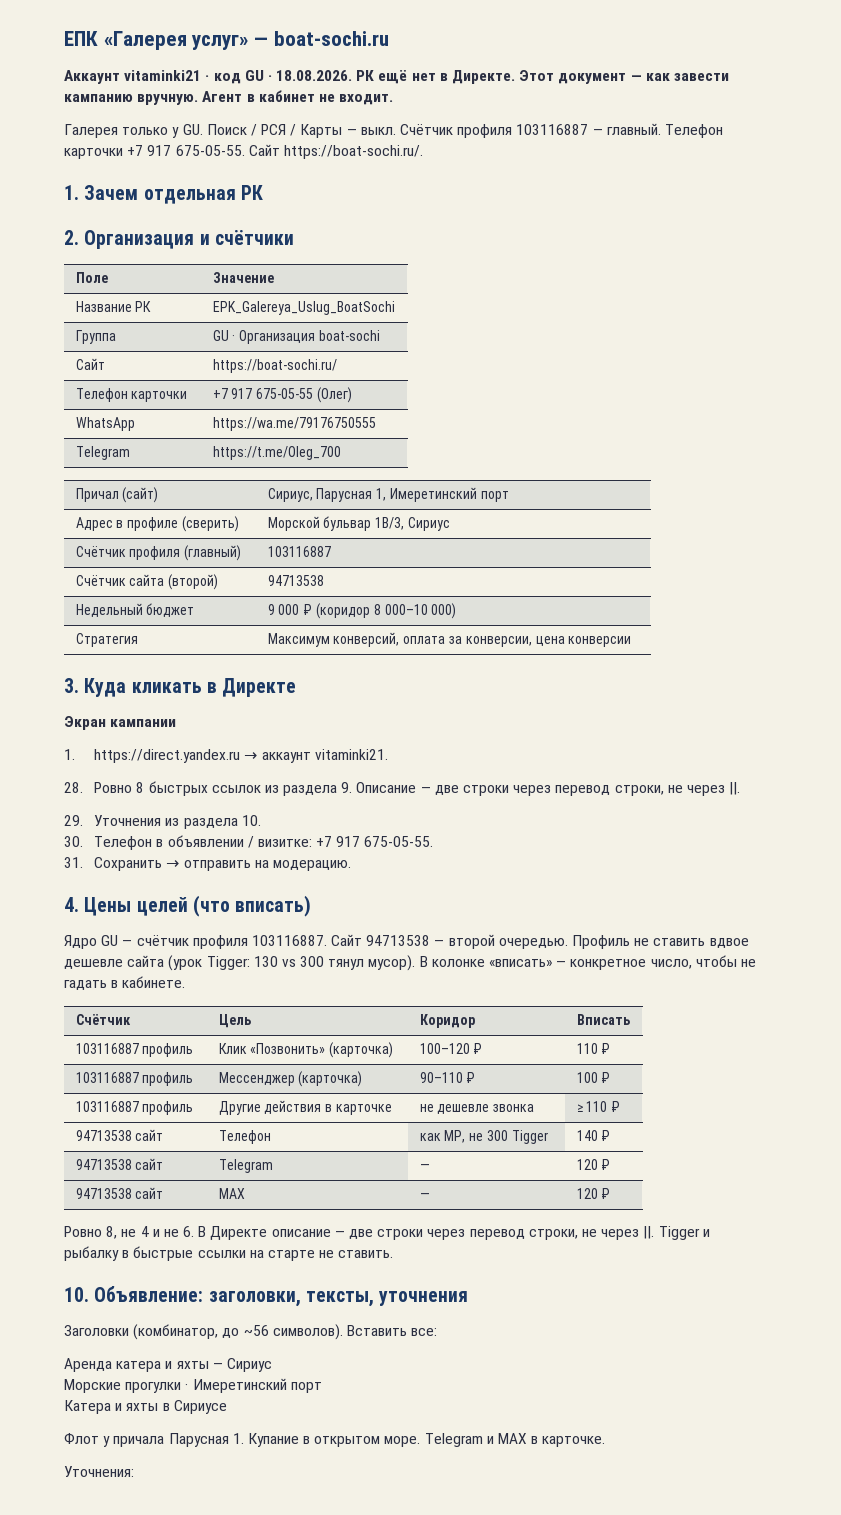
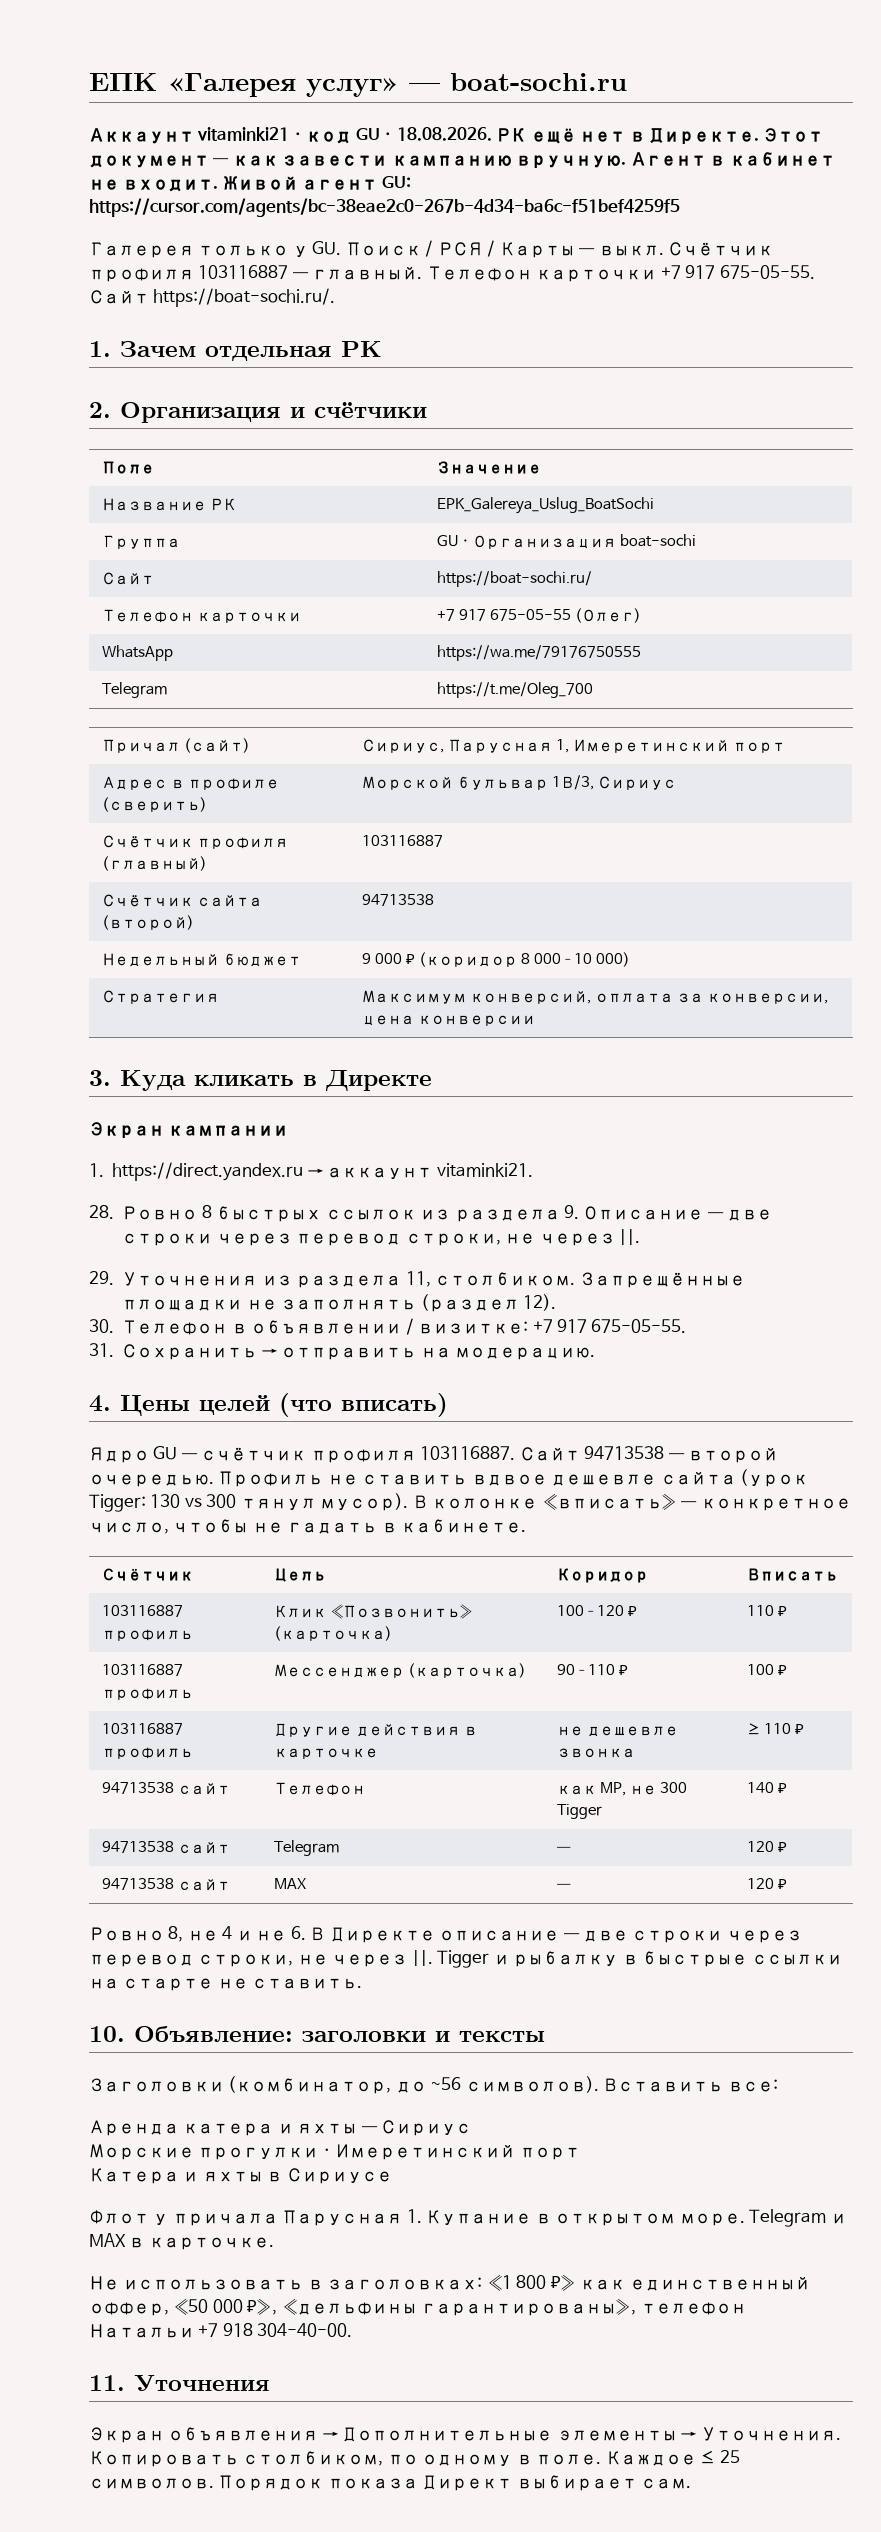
+ Живой агент GU: https://cursor.com/agents/bc-38eae2c0-267b-4d34-ba6c-f51bef4259f5
- 29. Уточнения из раздела 10.
+ 29. Уточнения из раздела 11, столбиком. Запрещённые площадки не заполнять (раздел 12).
- 10. Объявление: заголовки, тексты, уточнения
+ 10. Объявление: заголовки и тексты
- Уточнения:
+ Не использовать в заголовках: «1 800 ₽» как единственный оффер, «50 000 ₽», «дельфины гарантированы», телефон Натальи +7 918 304-40-00.
+ 11. Уточнения
+ Экран объявления → Дополнительные элементы → Уточнения. Копировать столбиком, по одному в поле. Каждое ≤ 25 символов. Порядок показа Директ выбирает сам.

